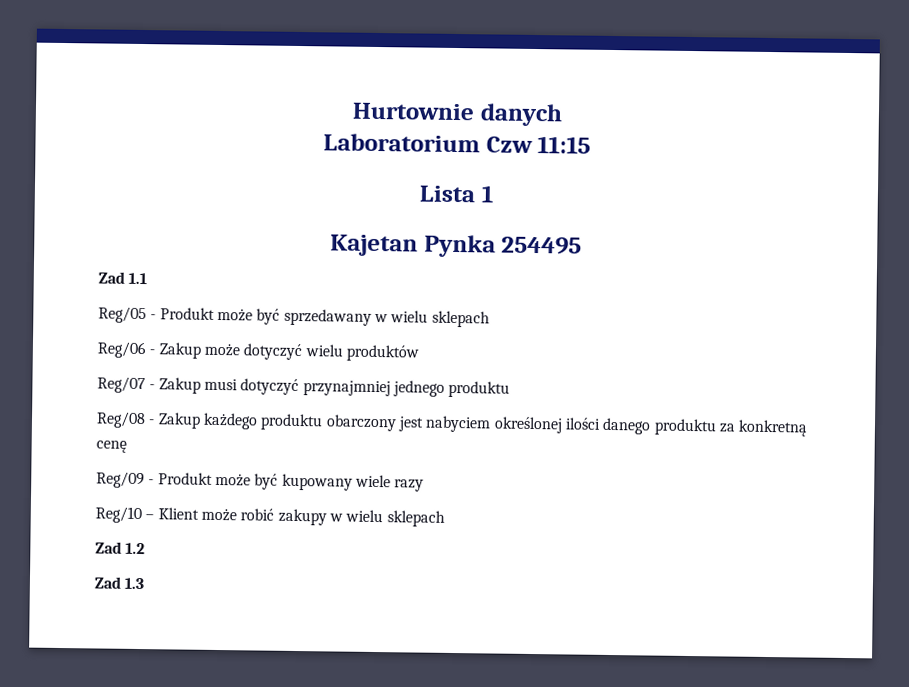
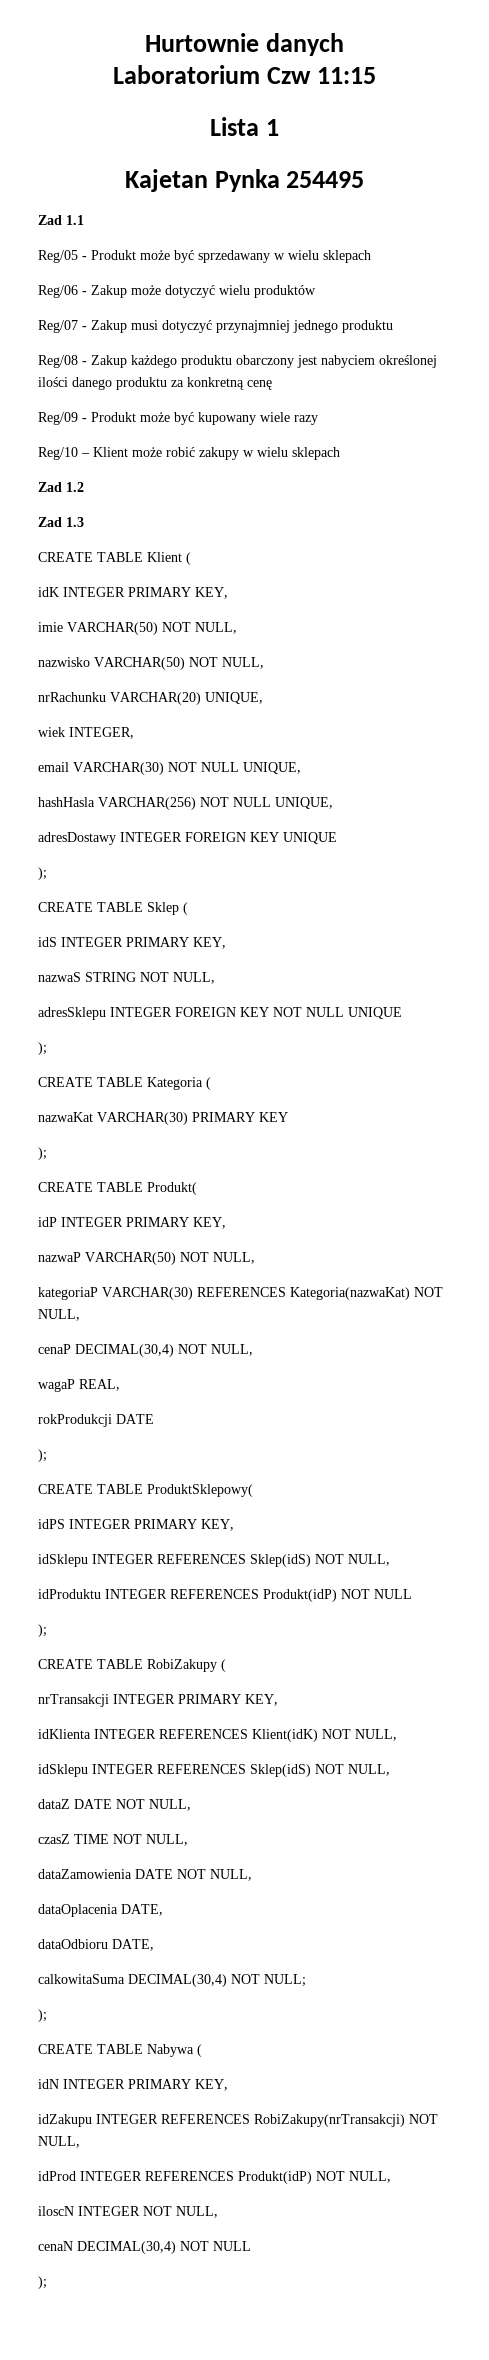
+ CREATE TABLE Klient (
+ idK INTEGER PRIMARY KEY,
+ imie VARCHAR(50) NOT NULL,
+ nazwisko VARCHAR(50) NOT NULL,
+ nrRachunku VARCHAR(20) UNIQUE,
+ wiek INTEGER,
+ email VARCHAR(30) NOT NULL UNIQUE,
+ hashHasla VARCHAR(256) NOT NULL UNIQUE,
+ adresDostawy INTEGER FOREIGN KEY UNIQUE
+ );
+ CREATE TABLE Sklep (
+ idS INTEGER PRIMARY KEY,
+ nazwaS STRING NOT NULL,
+ adresSklepu INTEGER FOREIGN KEY NOT NULL UNIQUE
+ );
+ CREATE TABLE Kategoria (
+ nazwaKat VARCHAR(30) PRIMARY KEY
+ );
+ CREATE TABLE Produkt(
+ idP INTEGER PRIMARY KEY,
+ nazwaP VARCHAR(50) NOT NULL,
+ kategoriaP VARCHAR(30) REFERENCES Kategoria(nazwaKat) NOT NULL,
+ cenaP DECIMAL(30,4) NOT NULL,
+ wagaP REAL,
+ rokProdukcji DATE
+ );
+ CREATE TABLE ProduktSklepowy(
+ idPS INTEGER PRIMARY KEY,
+ idSklepu INTEGER REFERENCES Sklep(idS) NOT NULL,
+ idProduktu INTEGER REFERENCES Produkt(idP) NOT NULL
+ );
+ CREATE TABLE RobiZakupy (
+ nrTransakcji INTEGER PRIMARY KEY,
+ idKlienta INTEGER REFERENCES Klient(idK) NOT NULL,
+ idSklepu INTEGER REFERENCES Sklep(idS) NOT NULL,
+ dataZ DATE NOT NULL,
+ czasZ TIME NOT NULL,
+ dataZamowienia DATE NOT NULL,
+ dataOplacenia DATE,
+ dataOdbioru DATE,
+ calkowitaSuma DECIMAL(30,4) NOT NULL;
+ );
+ CREATE TABLE Nabywa (
+ idN INTEGER PRIMARY KEY,
+ idZakupu INTEGER REFERENCES RobiZakupy(nrTransakcji) NOT NULL,
+ idProd INTEGER REFERENCES Produkt(idP) NOT NULL,
+ iloscN INTEGER NOT NULL,
+ cenaN DECIMAL(30,4) NOT NULL
+ );

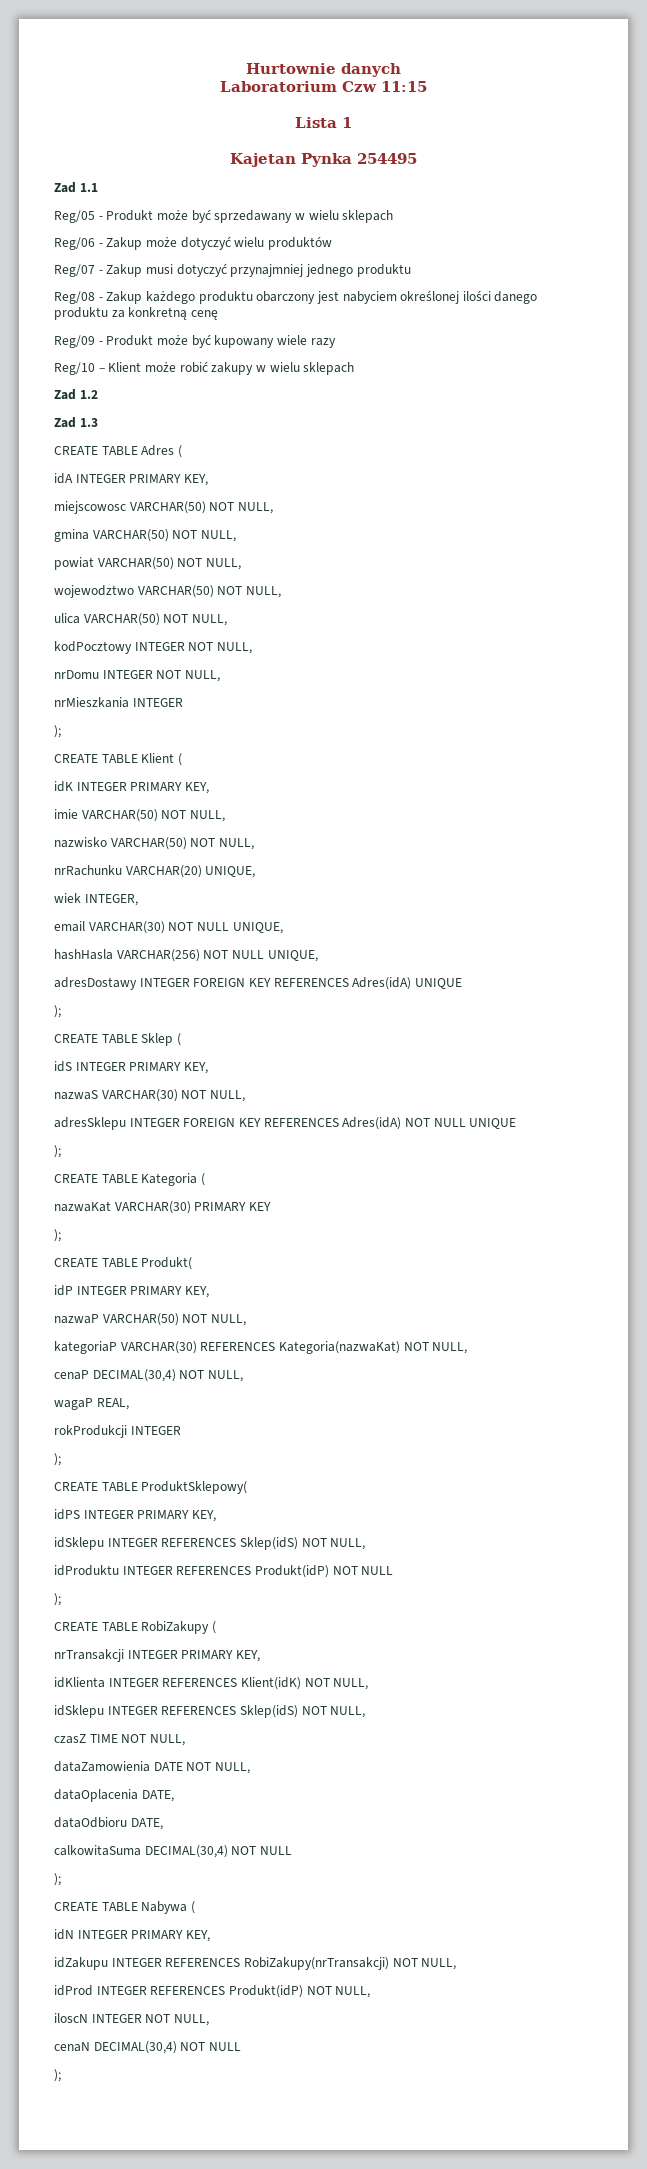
+ CREATE TABLE Adres (
+ idA INTEGER PRIMARY KEY,
+ miejscowosc VARCHAR(50) NOT NULL,
+ gmina VARCHAR(50) NOT NULL,
+ powiat VARCHAR(50) NOT NULL,
+ wojewodztwo VARCHAR(50) NOT NULL,
+ ulica VARCHAR(50) NOT NULL,
+ kodPocztowy INTEGER NOT NULL,
+ nrDomu INTEGER NOT NULL,
+ nrMieszkania INTEGER
+ );
- adresDostawy INTEGER FOREIGN KEY UNIQUE
+ adresDostawy INTEGER FOREIGN KEY REFERENCES Adres(idA) UNIQUE
- nazwaS STRING NOT NULL,
+ nazwaS VARCHAR(30) NOT NULL,
- adresSklepu INTEGER FOREIGN KEY NOT NULL UNIQUE
+ adresSklepu INTEGER FOREIGN KEY REFERENCES Adres(idA) NOT NULL UNIQUE
- rokProdukcji DATE
+ rokProdukcji INTEGER
- dataZ DATE NOT NULL,
- calkowitaSuma DECIMAL(30,4) NOT NULL;
+ calkowitaSuma DECIMAL(30,4) NOT NULL

